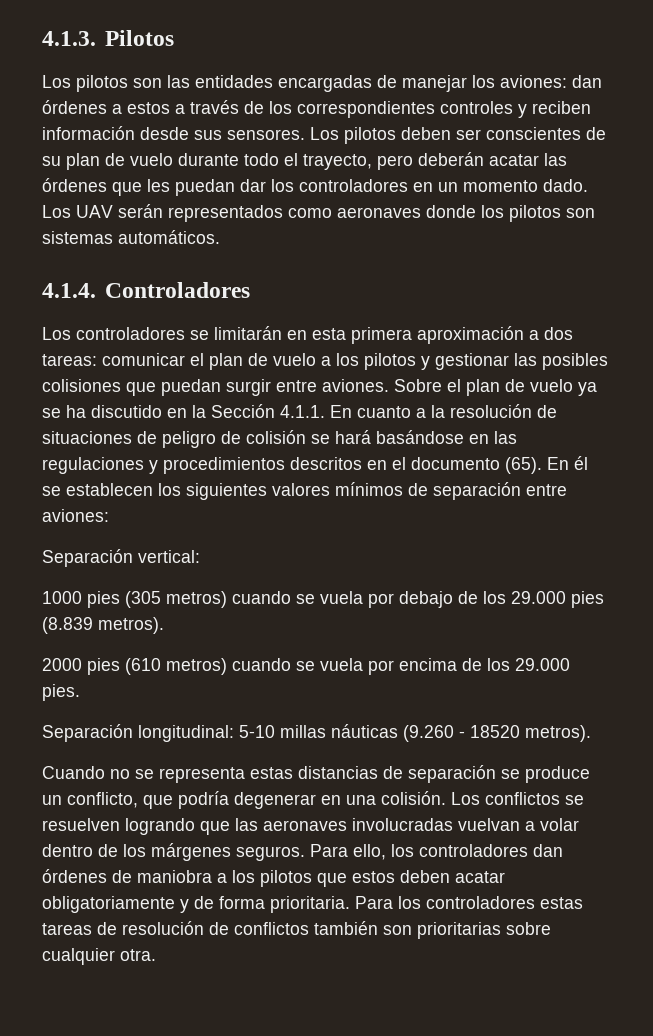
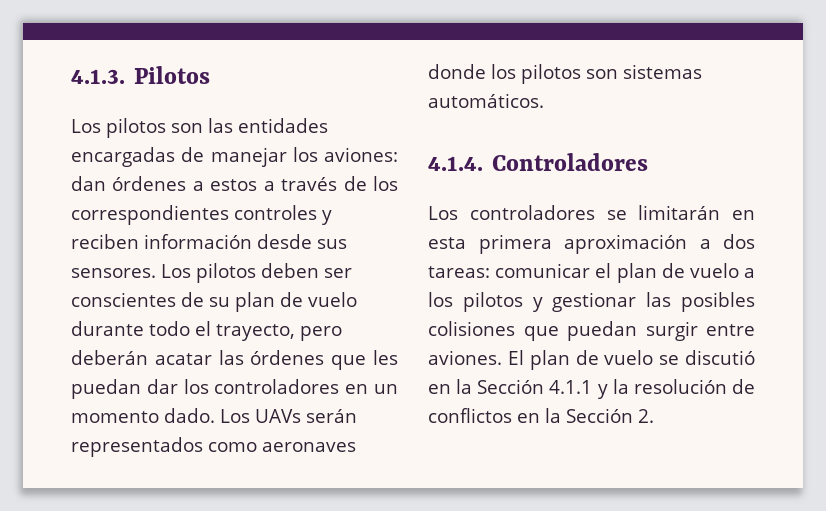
- Los UAV serán representados como aeronaves donde los pilotos son sistemas automáticos.
+ Los UAVs serán representados como aeronaves donde los pilotos son sistemas automáticos.
- Sobre el plan de vuelo ya se ha discutido en la Sección 4.1.1. En cuanto a la resolución de situaciones de peligro de colisión se hará basándose en las regulaciones y procedimientos descritos en el documento (65). En él se establecen los siguientes valores mínimos de separación entre aviones:
- Separación vertical:
- 1000 pies (305 metros) cuando se vuela por debajo de los 29.000 pies (8.839 metros).
- 2000 pies (610 metros) cuando se vuela por encima de los 29.000 pies.
- Separación longitudinal: 5-10 millas náuticas (9.260 - 18520 metros).
- Cuando no se representa estas distancias de separación se produce un conflicto, que podría degenerar en una colisión. Los conflictos se resuelven logrando que las aeronaves involucradas vuelvan a volar dentro de los márgenes seguros. Para ello, los controladores dan órdenes de maniobra a los pilotos que estos deben acatar obligatoriamente y de forma prioritaria. Para los controladores estas tareas de resolución de conflictos también son prioritarias sobre cualquier otra.
+ El plan de vuelo se discutió en la Sección 4.1.1 y la resolución de conflictos en la Sección 2.

